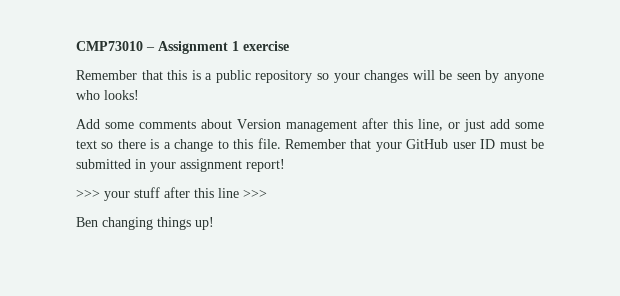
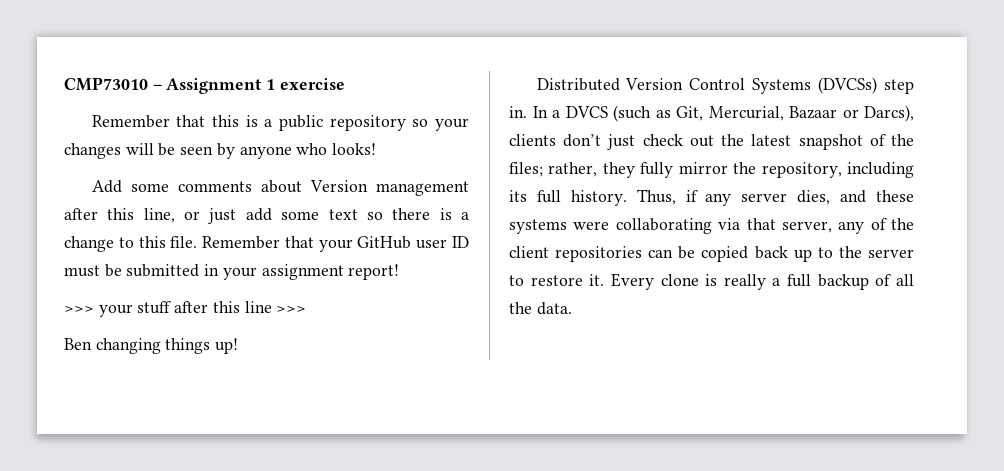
+ Distributed Version Control Systems (DVCSs) step in. In a DVCS (such as Git, Mercurial, Bazaar or Darcs), clients don’t just check out the latest snapshot of the files; rather, they fully mirror the repository, including its full history. Thus, if any server dies, and these systems were collaborating via that server, any of the client repositories can be copied back up to the server to restore it. Every clone is really a full backup of all the data.

